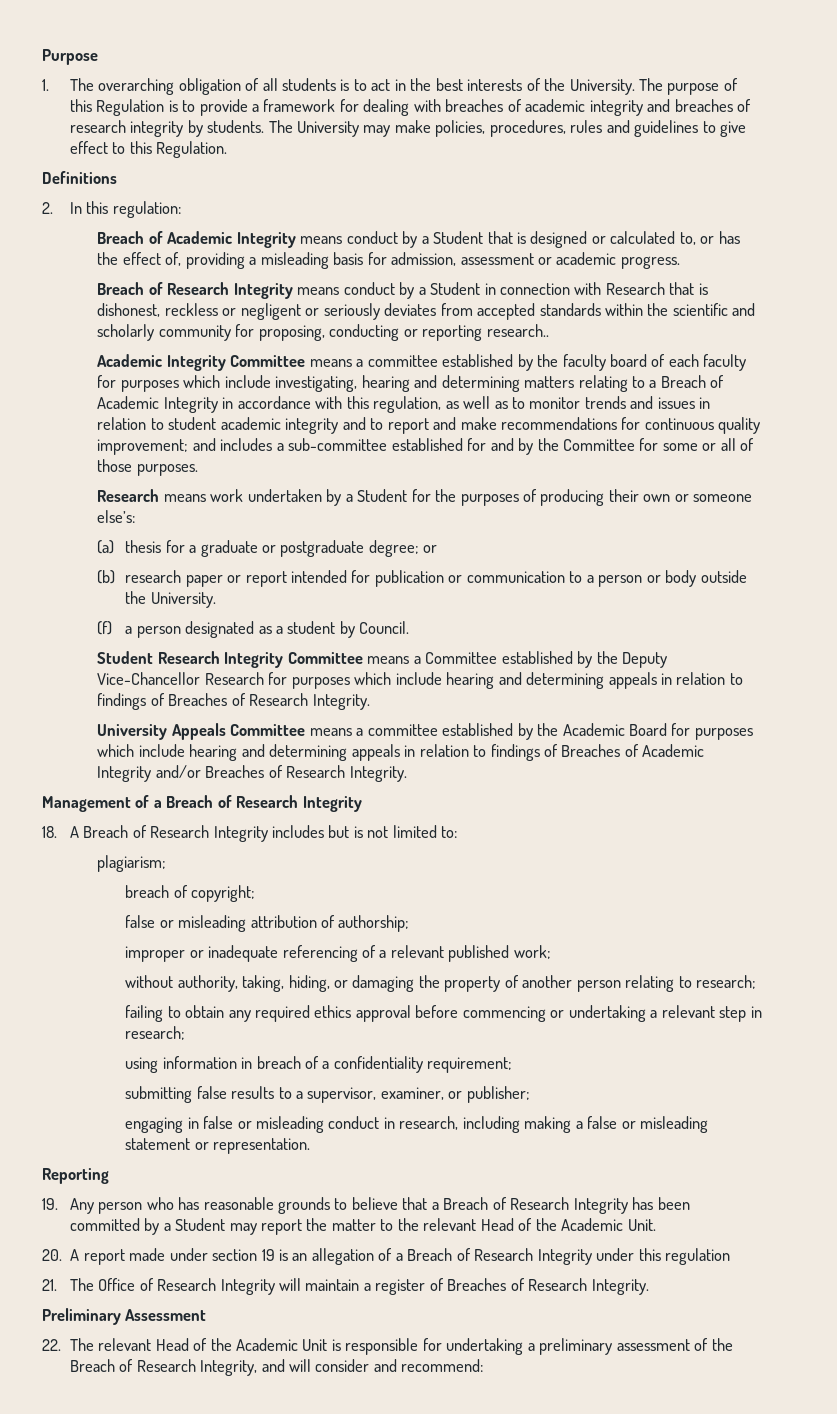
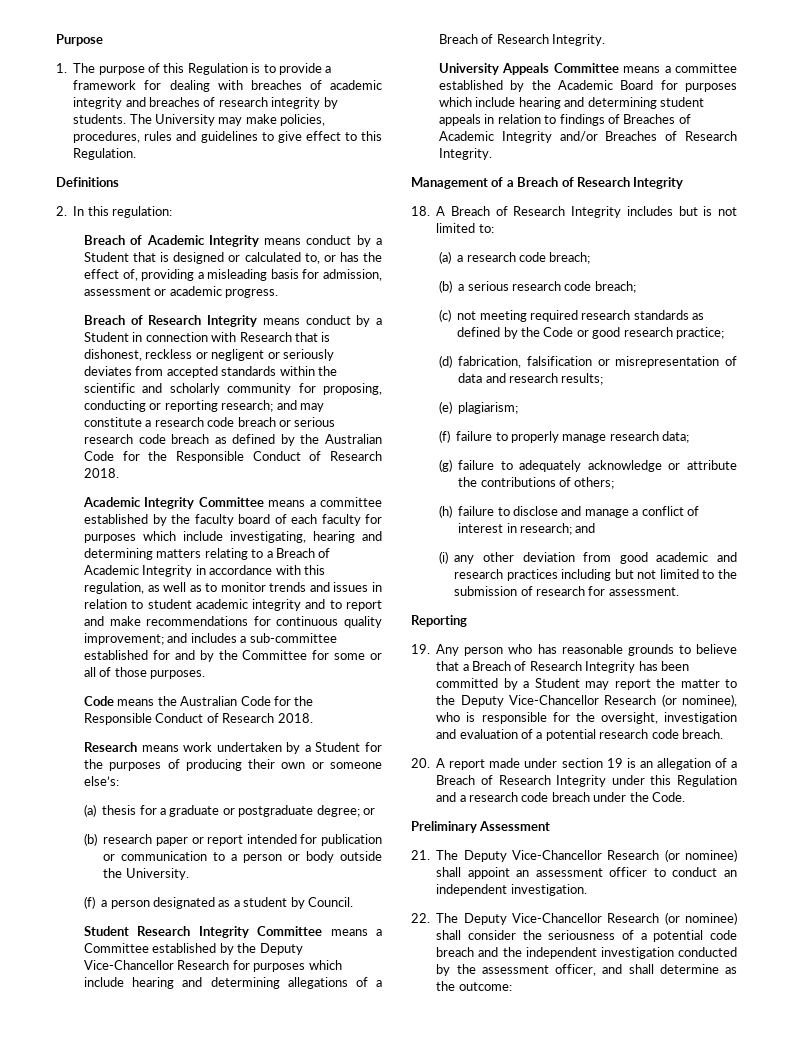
- 1. The overarching obligation of all students is to act in the best interests of the University. The purpose of this Regulation is to provide a framework for dealing with breaches of academic integrity and breaches of research integrity by students.
+ 1. The purpose of this Regulation is to provide a framework for dealing with breaches of academic integrity and breaches of research integrity by students.
- Breach of Research Integrity means conduct by a Student in connection with Research that is dishonest, reckless or negligent or seriously deviates from accepted standards within the scientific and scholarly community for proposing, conducting or reporting research..
+ Breach of Research Integrity means conduct by a Student in connection with Research that is dishonest, reckless or negligent or seriously deviates from accepted standards within the scientific and scholarly community for proposing, conducting or reporting research; and may constitute a research code breach or serious research code breach as defined by the Australian Code for the Responsible Conduct of Research 2018.
+ Code means the Australian Code for the Responsible Conduct of Research 2018.
- Student Research Integrity Committee means a Committee established by the Deputy Vice-Chancellor Research for purposes which include hearing and determining appeals in relation to findings of Breaches of Research Integrity.
+ Student Research Integrity Committee means a Committee established by the Deputy Vice-Chancellor Research for purposes which include hearing and determining allegations of a Breach of Research Integrity.
- University Appeals Committee means a committee established by the Academic Board for purposes which include hearing and determining appeals in relation to findings of Breaches of Academic Integrity and/or Breaches of Research Integrity.
+ University Appeals Committee means a committee established by the Academic Board for purposes which include hearing and determining student appeals in relation to findings of Breaches of Academic Integrity and/or Breaches of Research Integrity.
- plagiarism;
- breach of copyright;
- false or misleading attribution of authorship;
- improper or inadequate referencing of a relevant published work;
- without authority, taking, hiding, or damaging the property of another person relating to research;
- failing to obtain any required ethics approval before commencing or undertaking a relevant step in research;
- using information in breach of a confidentiality requirement;
- submitting false results to a supervisor, examiner, or publisher;
- engaging in false or misleading conduct in research, including making a false or misleading statement or representation.
+ (a) a research code breach;
+ (b) a serious research code breach;
+ (c) not meeting required research standards as defined by the Code or good research practice;
+ (d) fabrication, falsification or misrepresentation of data and research results;
+ (e) plagiarism;
+ (f) failure to properly manage research data;
+ (g) failure to adequately acknowledge or attribute the contributions of others;
+ (h) failure to disclose and manage a conflict of interest in research; and
+ (i) any other deviation from good academic and research practices including but not limited to the submission of research for assessment.
- 19. Any person who has reasonable grounds to believe that a Breach of Research Integrity has been committed by a Student may report the matter to the relevant Head of the Academic Unit.
+ 19. Any person who has reasonable grounds to believe that a Breach of Research Integrity has been committed by a Student may report the matter to the Deputy Vice-Chancellor Research (or nominee), who is responsible for the oversight, investigation and evaluation of a potential research code breach.
- 20. A report made under section 19 is an allegation of a Breach of Research Integrity under this regulation
- 21. The Office of Research Integrity will maintain a register of Breaches of Research Integrity.
+ 20. A report made under section 19 is an allegation of a Breach of Research Integrity under this Regulation and a research code breach under the Code.
  Preliminary Assessment
- 22. The relevant Head of the Academic Unit is responsible for undertaking a preliminary assessment of the Breach of Research Integrity, and will consider and recommend:
+ 21. The Deputy Vice-Chancellor Research (or nominee) shall appoint an assessment officer to conduct an independent investigation.
+ 22. The Deputy Vice-Chancellor Research (or nominee) shall consider the seriousness of a potential code breach and the independent investigation conducted by the assessment officer, and shall determine as the outcome:

